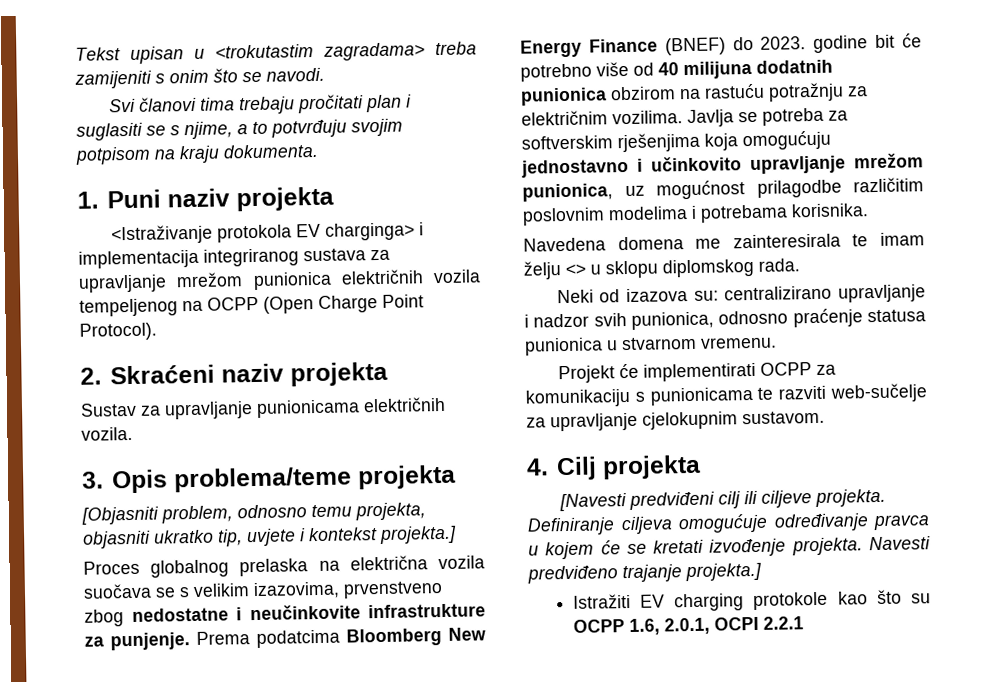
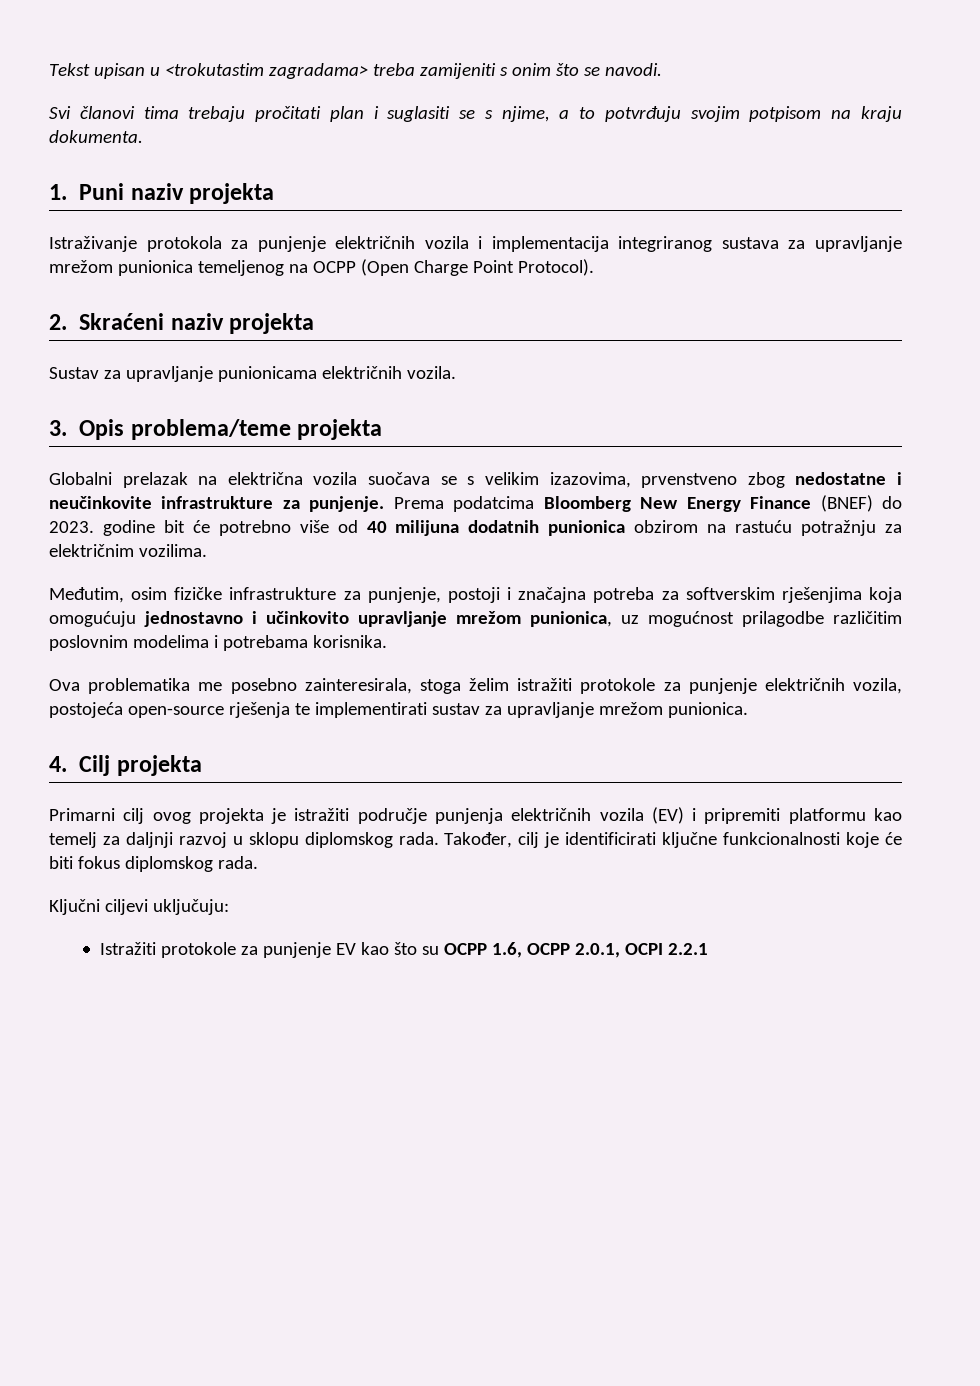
- <Istraživanje protokola EV charginga> i implementacija integriranog sustava za upravljanje mrežom punionica električnih vozila tempeljenog na OCPP (Open Charge Point Protocol).
+ Istraživanje protokola za punjenje električnih vozila i implementacija integriranog sustava za upravljanje mrežom punionica temeljenog na OCPP (Open Charge Point Protocol).
- [Objasniti problem, odnosno temu projekta, objasniti ukratko tip, uvjete i kontekst projekta.]
- Proces globalnog prelaska na električna vozila suočava se s velikim izazovima, prvenstveno zbog nedostatne i neučinkovite infrastrukture za punjenje.
+ Globalni prelazak na električna vozila suočava se s velikim izazovima, prvenstveno zbog nedostatne i neučinkovite infrastrukture za punjenje.
- Prema podatcima Bloomberg New Energy Finance (BNEF) do 2023. godine bit će potrebno više od 40 milijuna dodatnih punionica obzirom na rastuću potražnju za električnim vozilima. Javlja se potreba za softverskim rješenjima koja omogućuju jednostavno i učinkovito upravljanje mrežom punionica, uz mogućnost prilagodbe različitim poslovnim modelima i potrebama korisnika.
+ Prema podatcima Bloomberg New Energy Finance (BNEF) do 2023. godine bit će potrebno više od 40 milijuna dodatnih punionica obzirom na rastuću potražnju za električnim vozilima.
+ Međutim, osim fizičke infrastrukture za punjenje, postoji i značajna potreba za softverskim rješenjima koja omogućuju jednostavno i učinkovito upravljanje mrežom punionica, uz mogućnost prilagodbe različitim poslovnim modelima i potrebama korisnika.
- Navedena domena me zainteresirala te imam želju <> u sklopu diplomskog rada.
- Neki od izazova su: centralizirano upravljanje i nadzor svih punionica, odnosno praćenje statusa punionica u stvarnom vremenu.
- Projekt će implementirati OCPP za komunikaciju s punionicama te razviti web-sučelje za upravljanje cjelokupnim sustavom.
+ Ova problematika me posebno zainteresirala, stoga želim istražiti protokole za punjenje električnih vozila, postojeća open-source rješenja te implementirati sustav za upravljanje mrežom punionica.
  4. Cilj projekta
- [Navesti predviđeni cilj ili ciljeve projekta. Definiranje ciljeva omogućuje određivanje pravca u kojem će se kretati izvođenje projekta. Navesti predviđeno trajanje projekta.]
- Istražiti EV charging protokole kao što su OCPP 1.6, 2.0.1, OCPI 2.2.1
+ Primarni cilj ovog projekta je istražiti područje punjenja električnih vozila (EV) i pripremiti platformu kao temelj za daljnji razvoj u sklopu diplomskog rada. Također, cilj je identificirati ključne funkcionalnosti koje će biti fokus diplomskog rada.
+ Ključni ciljevi uključuju:
+ Istražiti protokole za punjenje EV kao što su OCPP 1.6, OCPP 2.0.1, OCPI 2.2.1

